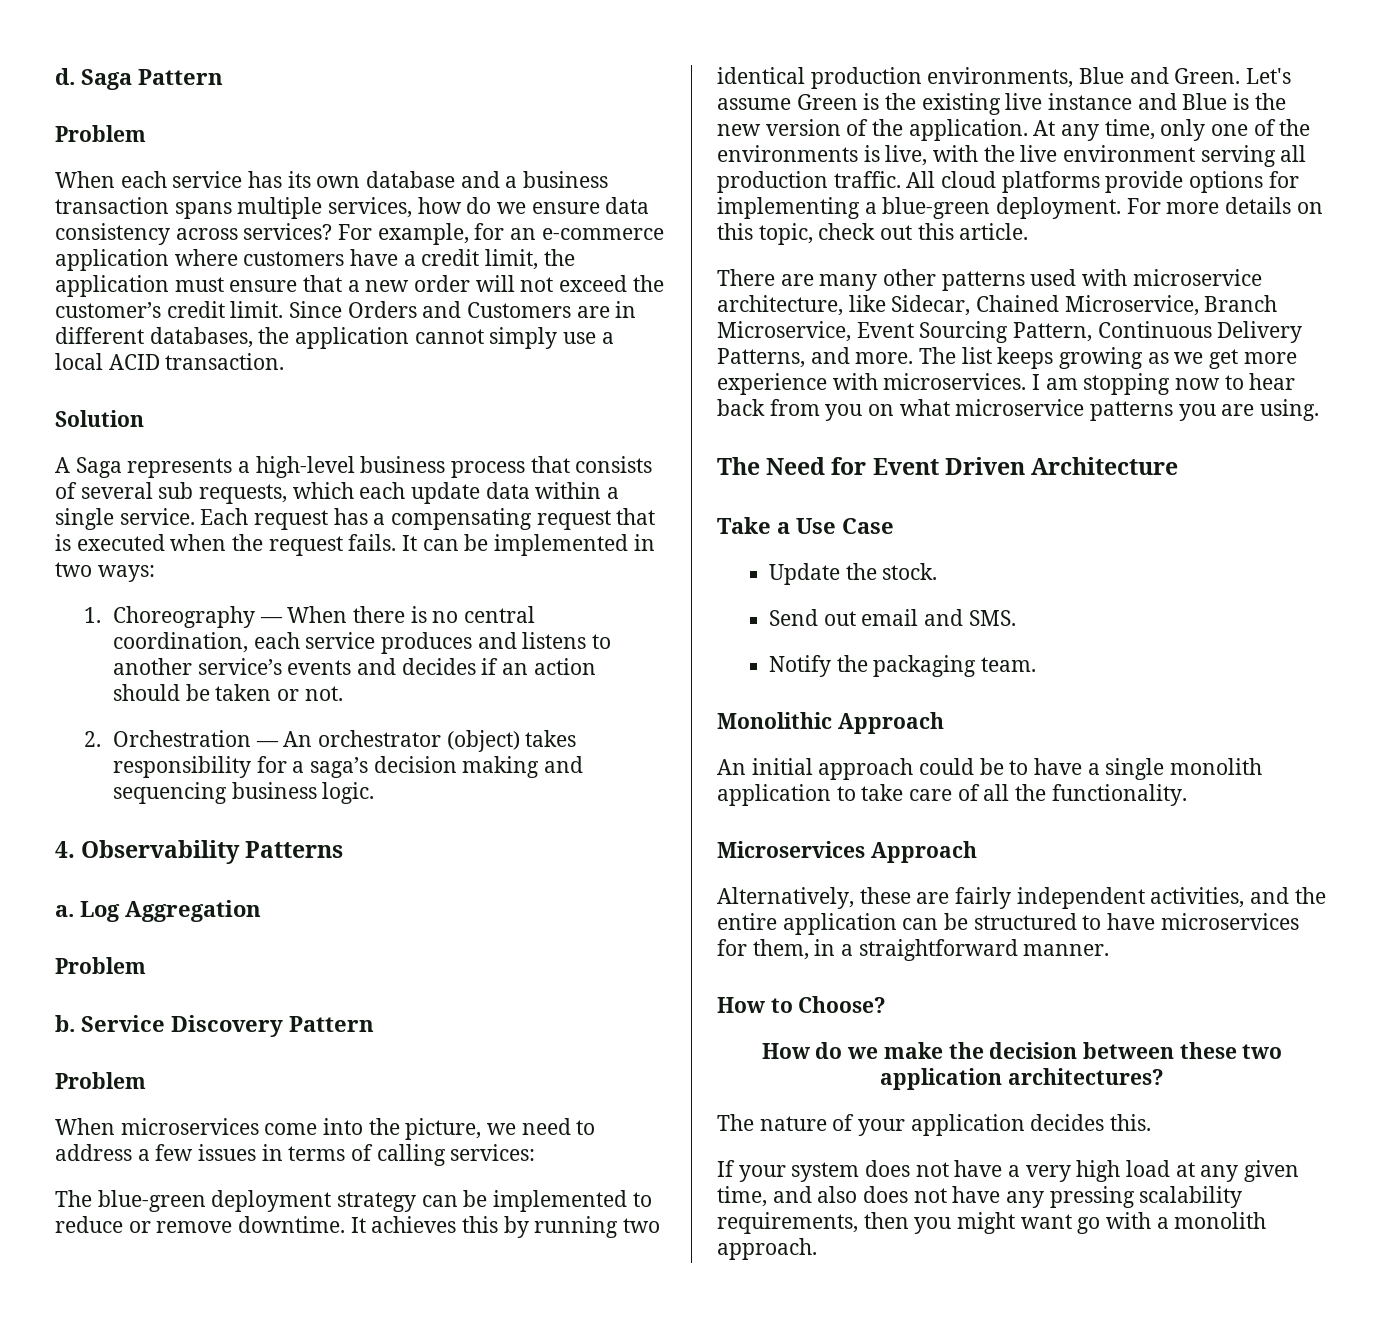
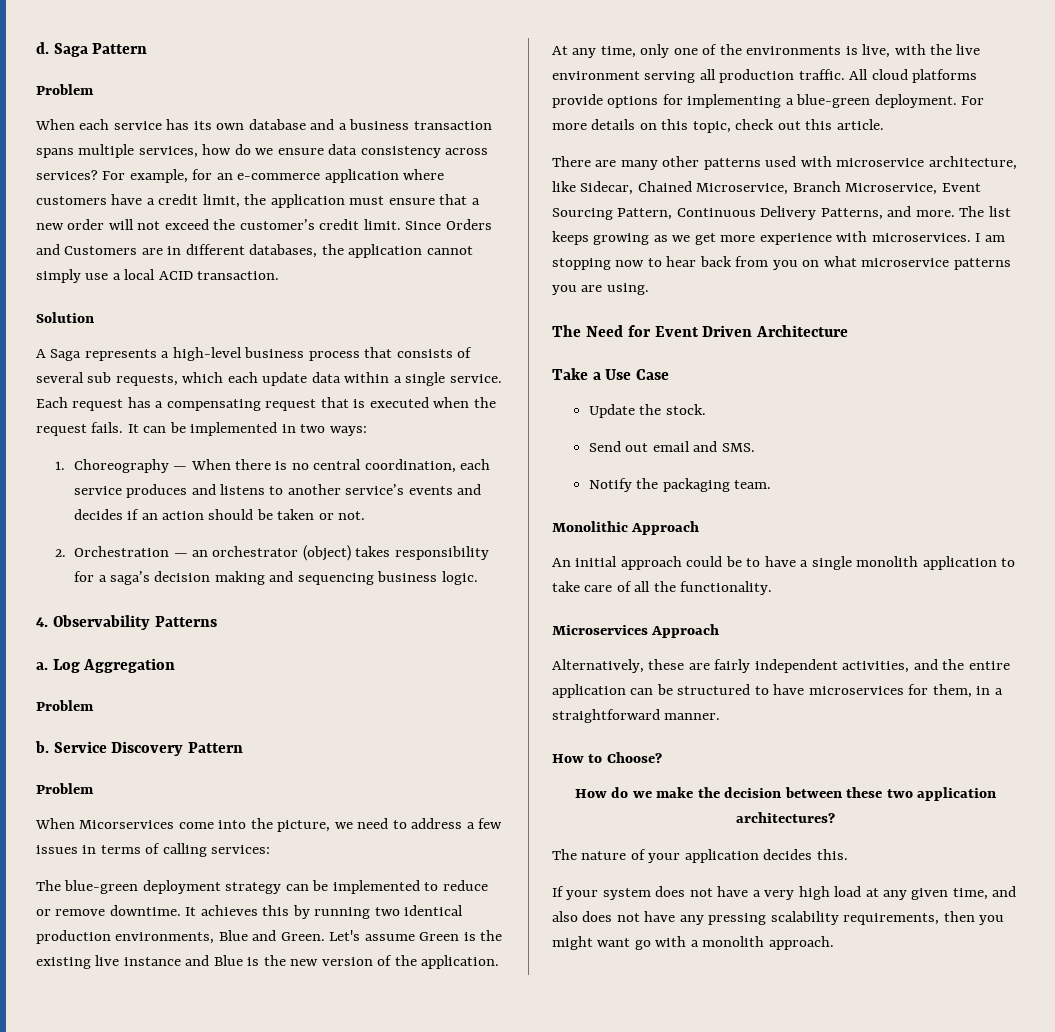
- 2. Orchestration — An orchestrator (object) takes responsibility for a saga’s decision making and sequencing business logic.
+ 2. Orchestration — an orchestrator (object) takes responsibility for a saga’s decision making and sequencing business logic.
- When microservices come into the picture, we need to address a few issues in terms of calling services:
+ When Micorservices come into the picture, we need to address a few issues in terms of calling services:

